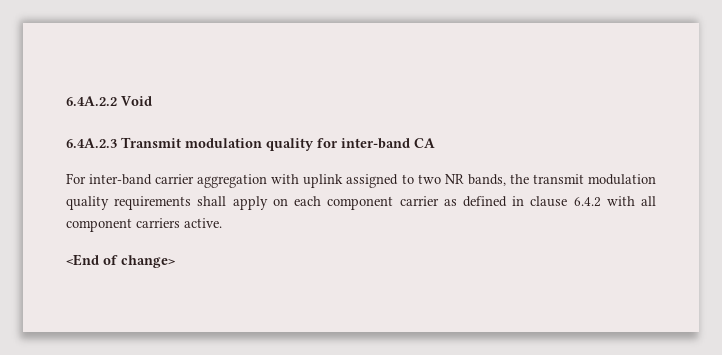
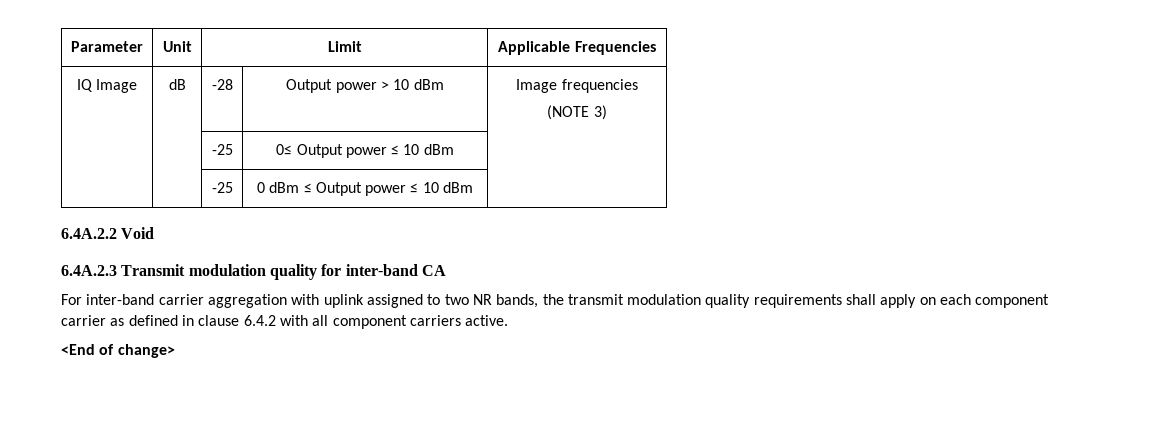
+ Parameter | Unit | Limit | Applicable Frequencies
+ IQ Image | dB | -28 | Output power > 10 dBm | Image frequencies
+ (NOTE 3)
+ | | -25 | 0≤ Output power ≤ 10 dBm |
+ | | -25 | 0 dBm ≤ Output power ≤ 10 dBm |

